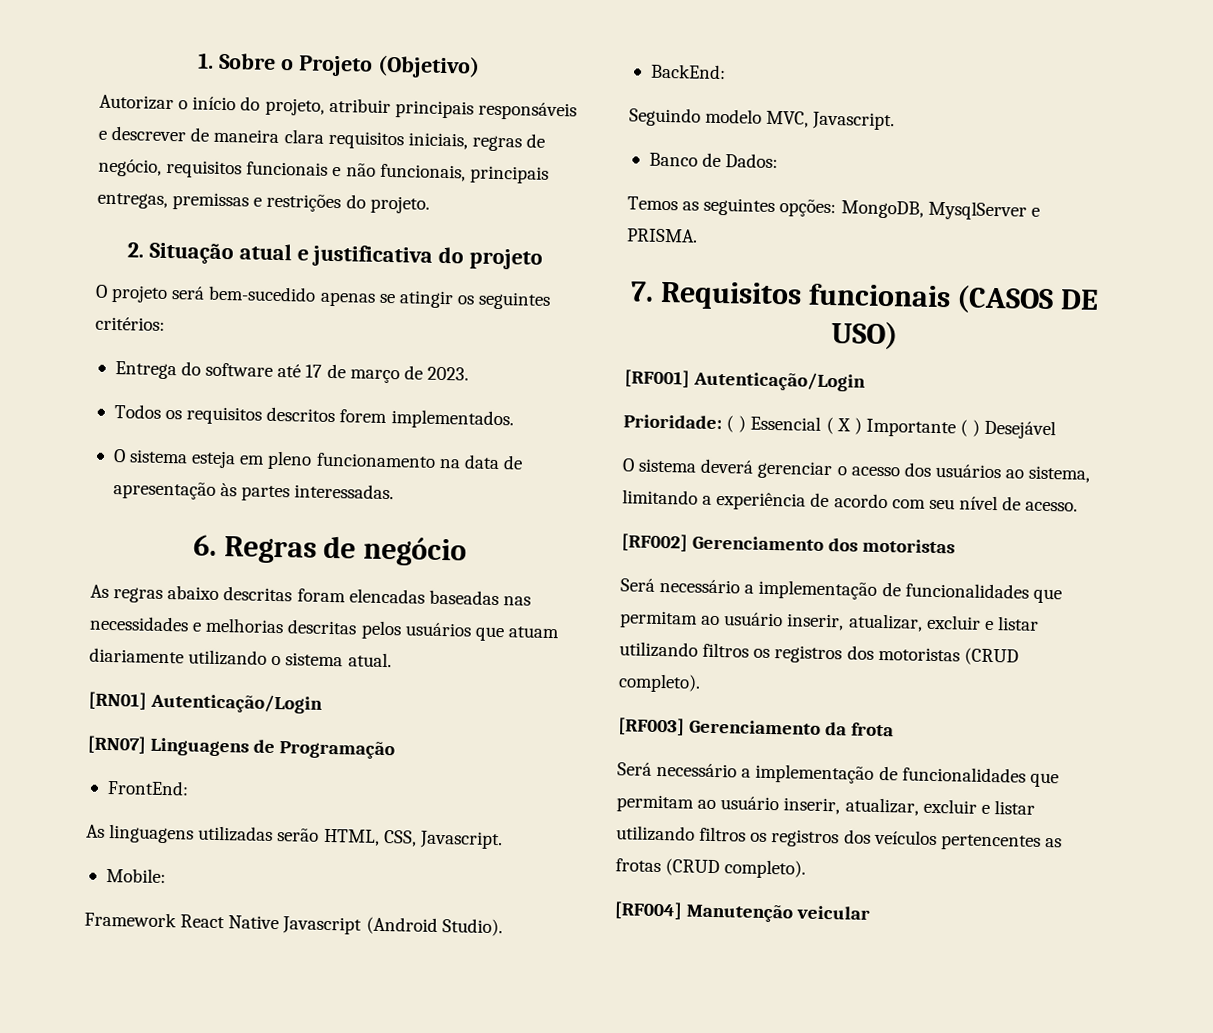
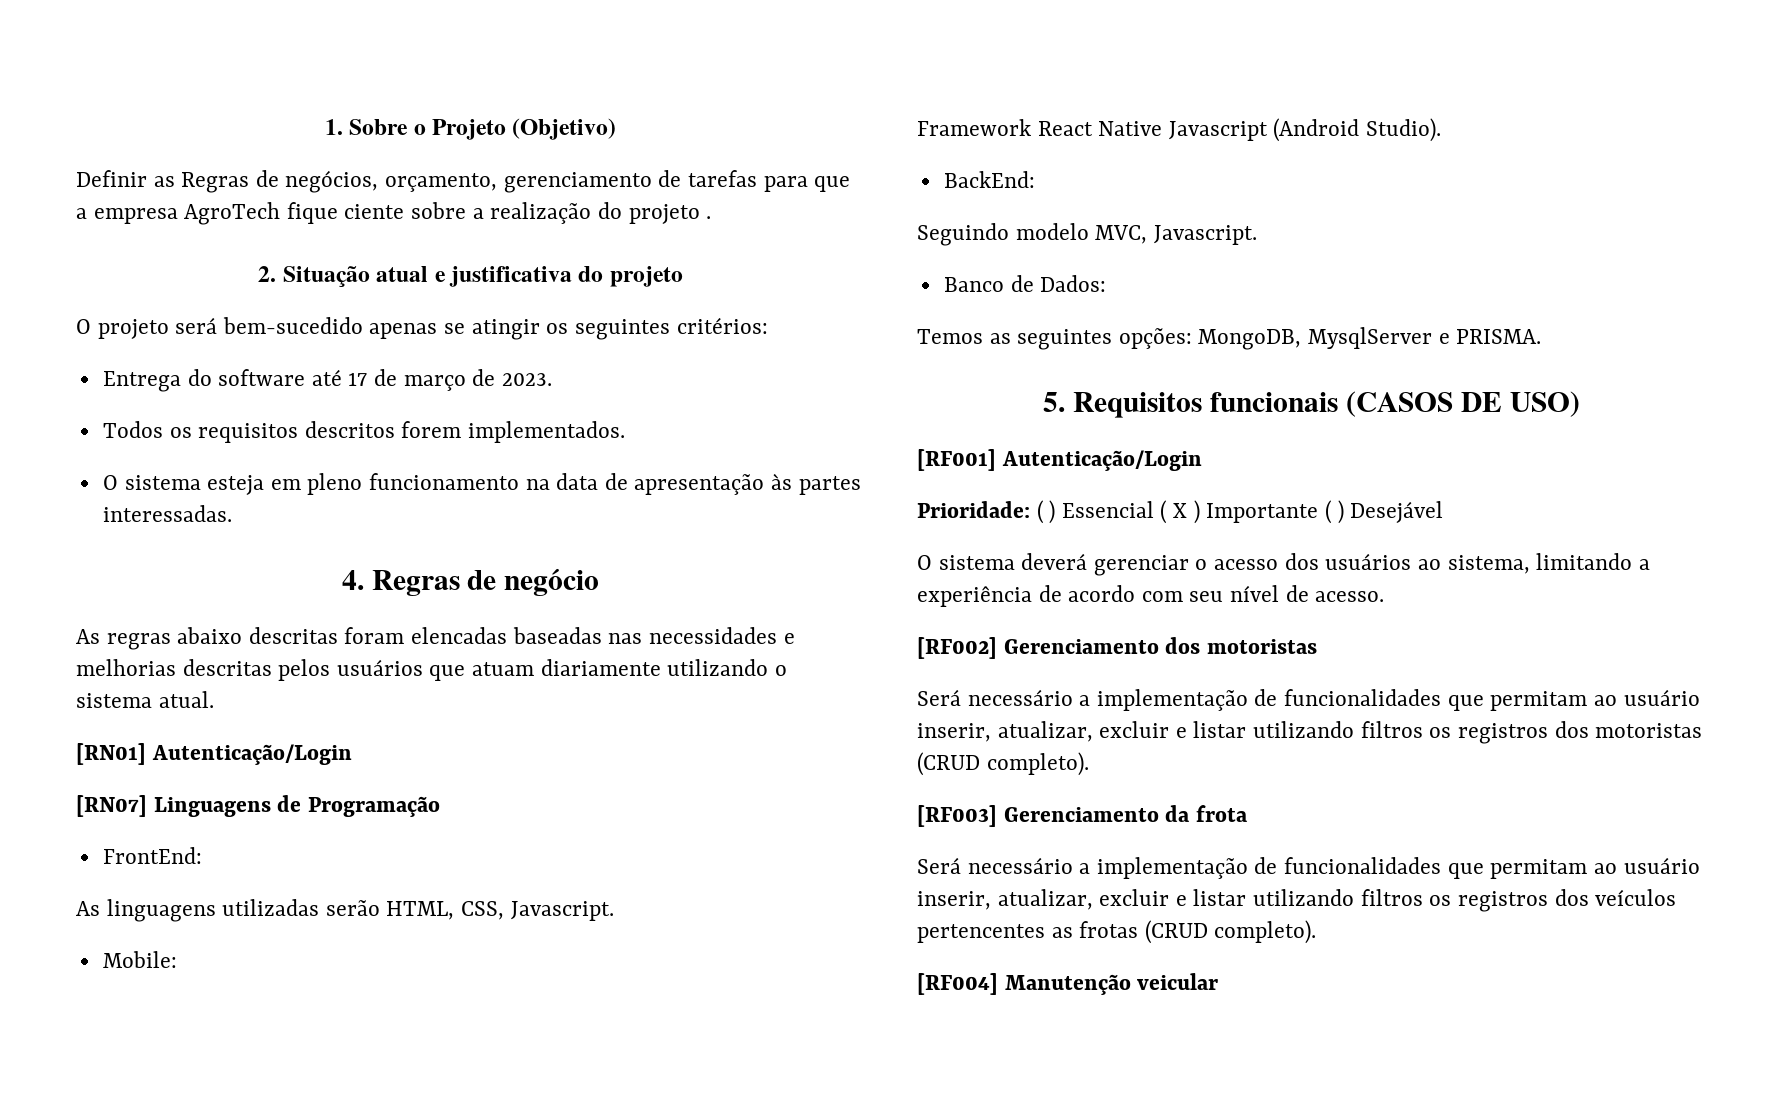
- Autorizar o início do projeto, atribuir principais responsáveis e descrever de maneira clara requisitos iniciais, regras de negócio, requisitos funcionais e não funcionais, principais entregas, premissas e restrições do projeto.
+ Definir as Regras de negócios, orçamento, gerenciamento de tarefas para que a empresa AgroTech fique ciente sobre a realização do projeto .
- 6. Regras de negócio
+ 4. Regras de negócio
- 7. Requisitos funcionais (CASOS DE USO)
+ 5. Requisitos funcionais (CASOS DE USO)

